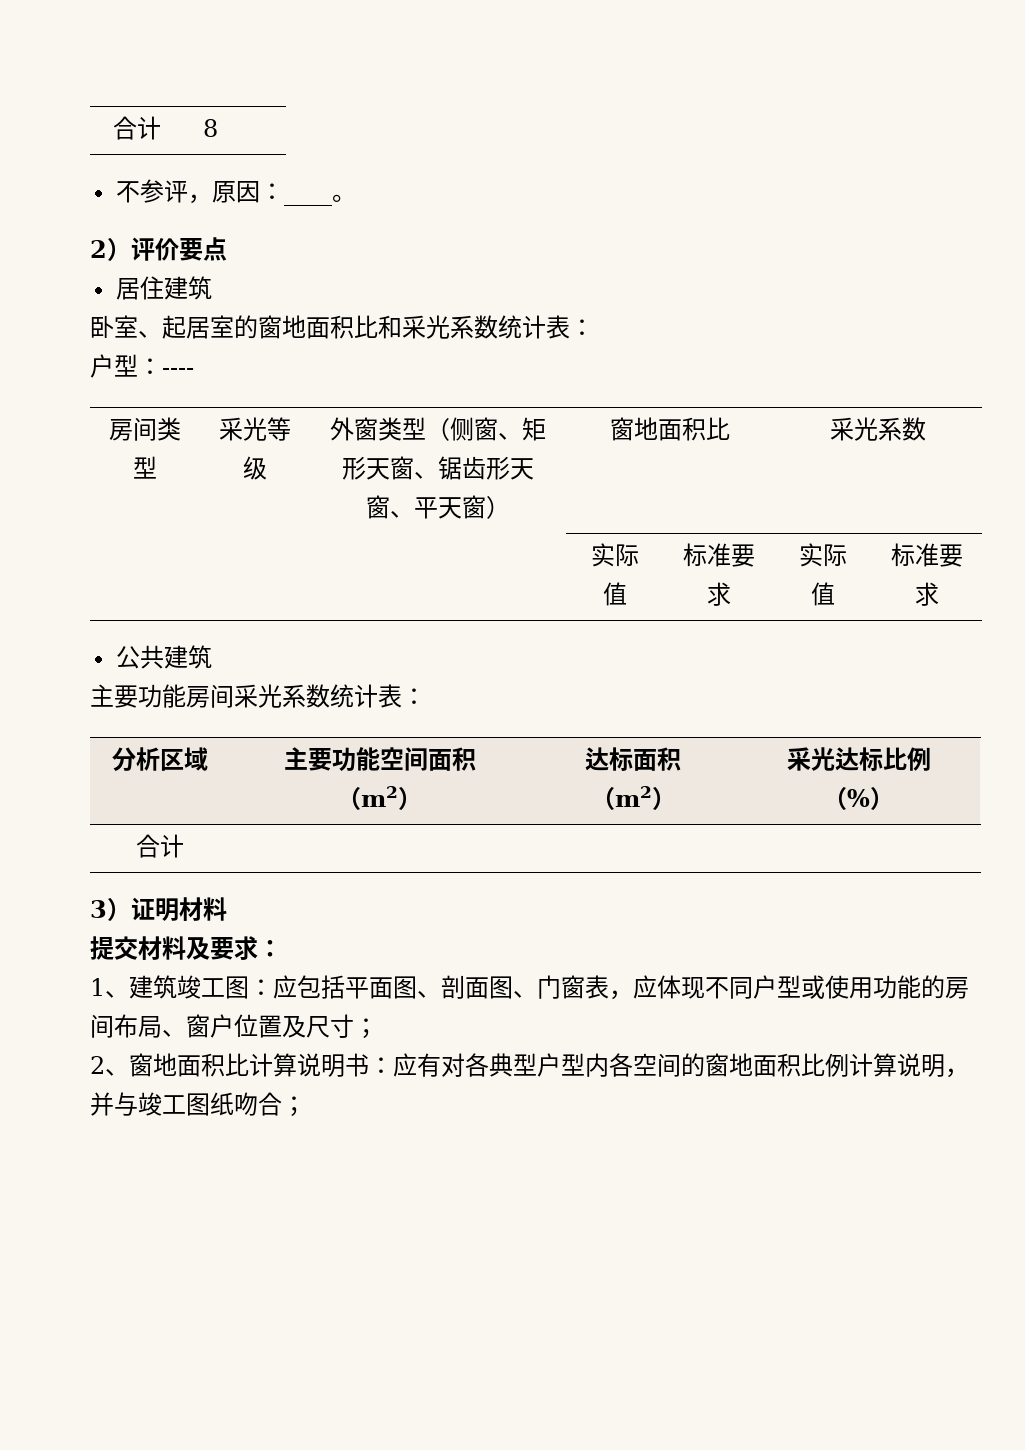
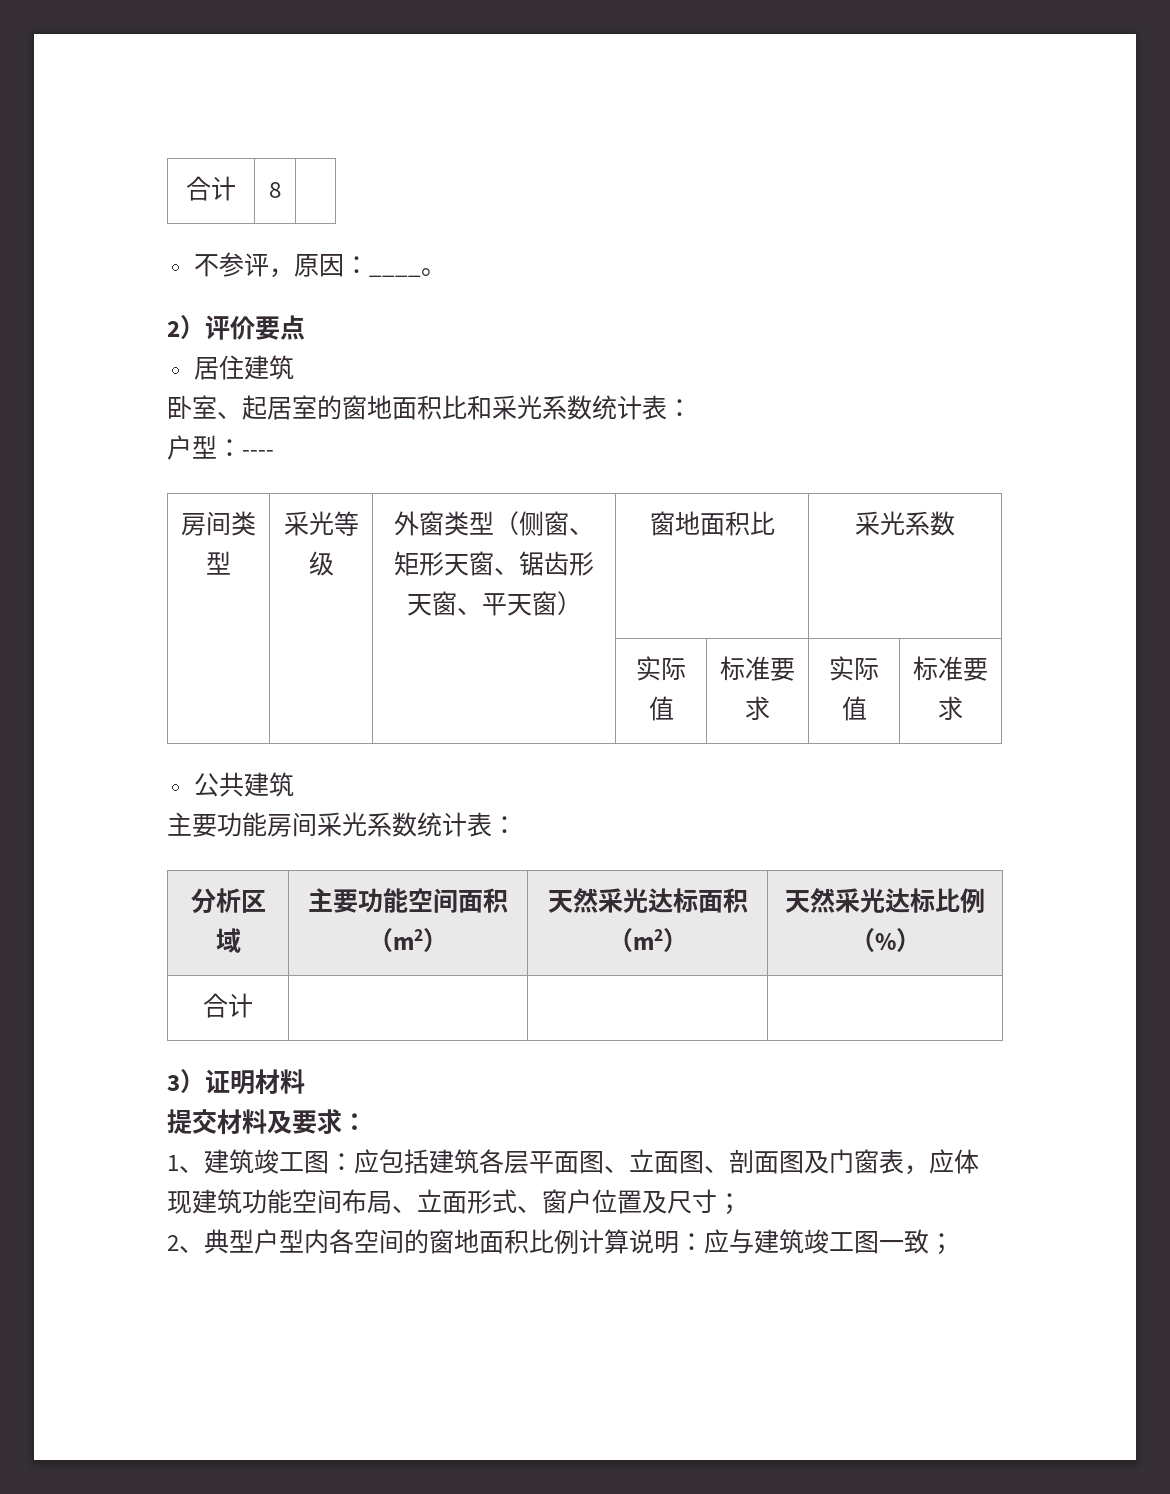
- 分析区域 | 主要功能空间面积（m2） | 达标面积（m2） | 采光达标比例（%）
+ 分析区域 | 主要功能空间面积（m2） | 天然采光达标面积（m2） | 天然采光达标比例（%）
- 1、建筑竣工图：应包括平面图、剖面图、门窗表，应体现不同户型或使用功能的房间布局、窗户位置及尺寸；
+ 1、建筑竣工图：应包括建筑各层平面图、立面图、剖面图及门窗表，应体现建筑功能空间布局、立面形式、窗户位置及尺寸；
- 2、窗地面积比计算说明书：应有对各典型户型内各空间的窗地面积比例计算说明，并与竣工图纸吻合；
+ 2、典型户型内各空间的窗地面积比例计算说明：应与建筑竣工图一致；

